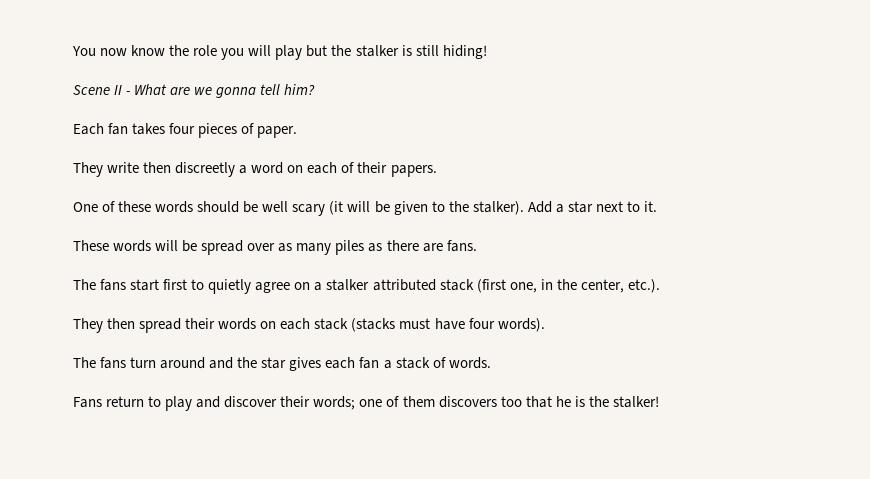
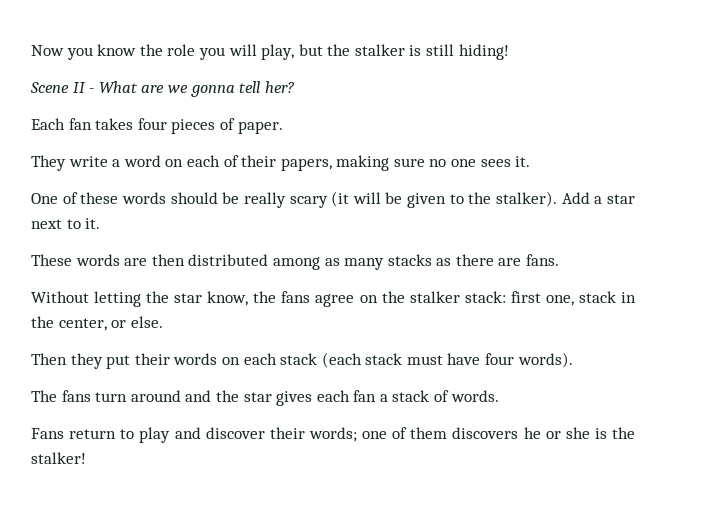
- You now know the role you will play but the stalker is still hiding!
+ Now you know the role you will play, but the stalker is still hiding!
- Scene II - What are we gonna tell him?
+ Scene II - What are we gonna tell her?
- They write then discreetly a word on each of their papers.
+ They write a word on each of their papers, making sure no one sees it.
- One of these words should be well scary (it will be given to the stalker).
+ One of these words should be really scary (it will be given to the stalker).
- These words will be spread over as many piles as there are fans.
+ These words are then distributed among as many stacks as there are fans.
- The fans start first to quietly agree on a stalker attributed stack (first one, in the center, etc.).
- They then spread their words on each stack (stacks must have four words).
+ Without letting the star know, the fans agree on the stalker stack: first one, stack in the center, or else.
+ Then they put their words on each stack (each stack must have four words).
- Fans return to play and discover their words; one of them discovers too that he is the stalker!
+ Fans return to play and discover their words; one of them discovers he or she is the stalker!

